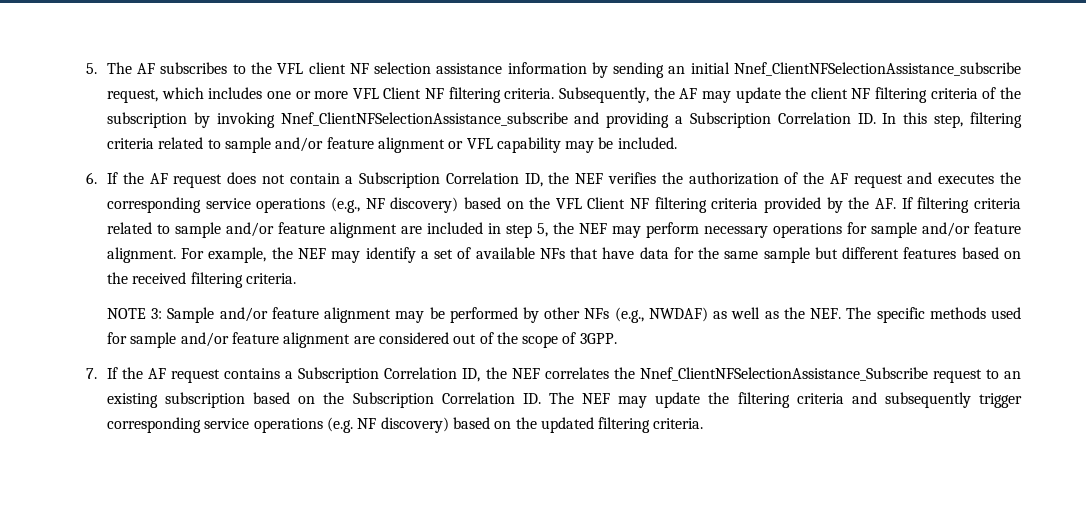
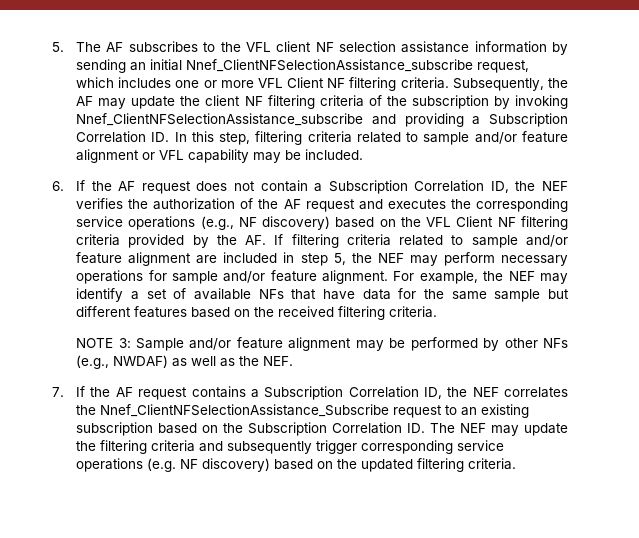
- NOTE 3: Sample and/or feature alignment may be performed by other NFs (e.g., NWDAF) as well as the NEF. The specific methods used for sample and/or feature alignment are considered out of the scope of 3GPP.
+ NOTE 3: Sample and/or feature alignment may be performed by other NFs (e.g., NWDAF) as well as the NEF.

